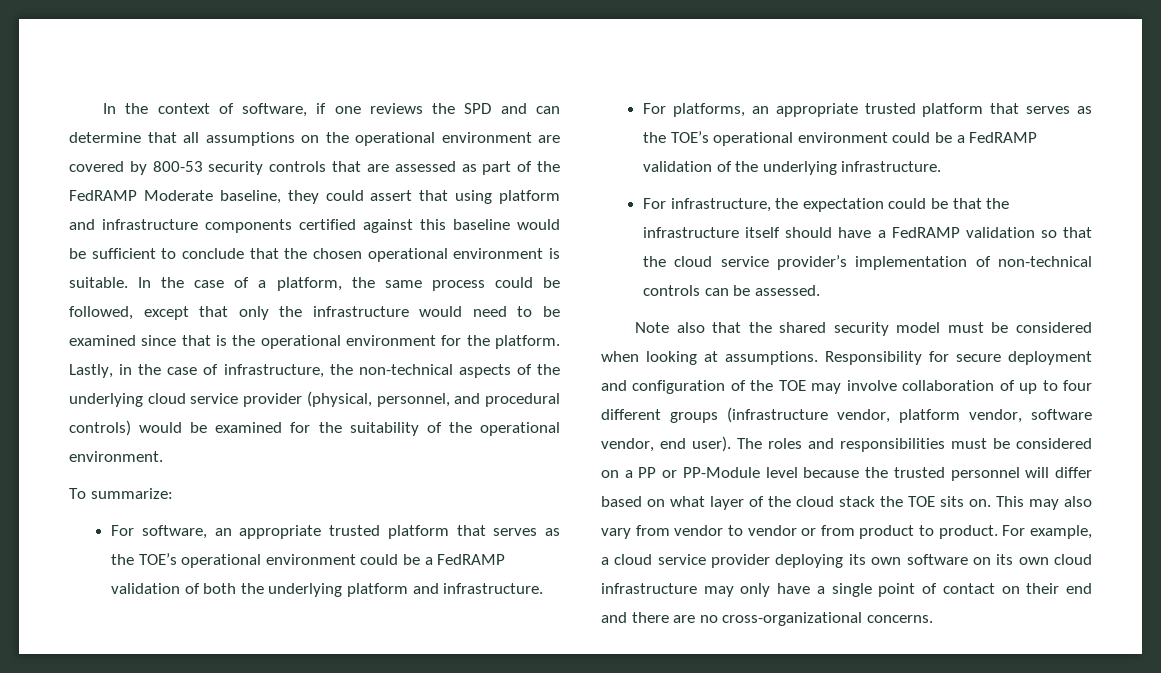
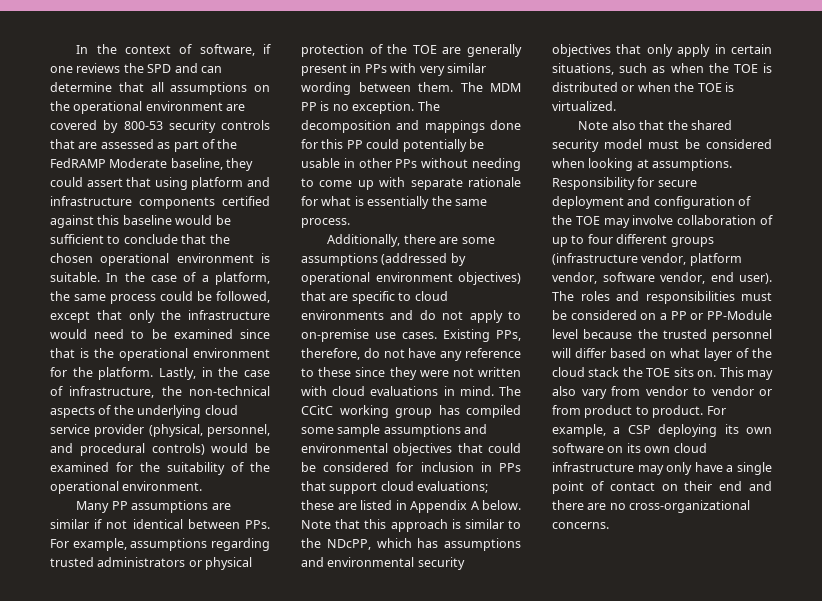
- To summarize:
- For software, an appropriate trusted platform that serves as the TOE’s operational environment could be a FedRAMP validation of both the underlying platform and infrastructure.
- For platforms, an appropriate trusted platform that serves as the TOE’s operational environment could be a FedRAMP validation of the underlying infrastructure.
- For infrastructure, the expectation could be that the infrastructure itself should have a FedRAMP validation so that the cloud service provider’s implementation of non-technical controls can be assessed.
+ Many PP assumptions are similar if not identical between PPs. For example, assumptions regarding trusted administrators or physical protection of the TOE are generally present in PPs with very similar wording between them. The MDM PP is no exception. The decomposition and mappings done for this PP could potentially be usable in other PPs without needing to come up with separate rationale for what is essentially the same process.
+ Additionally, there are some assumptions (addressed by operational environment objectives) that are specific to cloud environments and do not apply to on-premise use cases. Existing PPs, therefore, do not have any reference to these since they were not written with cloud evaluations in mind. The CCitC working group has compiled some sample assumptions and environmental objectives that could be considered for inclusion in PPs that support cloud evaluations; these are listed in Appendix A below. Note that this approach is similar to the NDcPP, which has assumptions and environmental security objectives that only apply in certain situations, such as when the TOE is distributed or when the TOE is virtualized.
- For example, a cloud service provider deploying its own software on its own cloud infrastructure may only have a single point of contact on their end and there are no cross-organizational concerns.
+ For example, a CSP deploying its own software on its own cloud infrastructure may only have a single point of contact on their end and there are no cross-organizational concerns.

